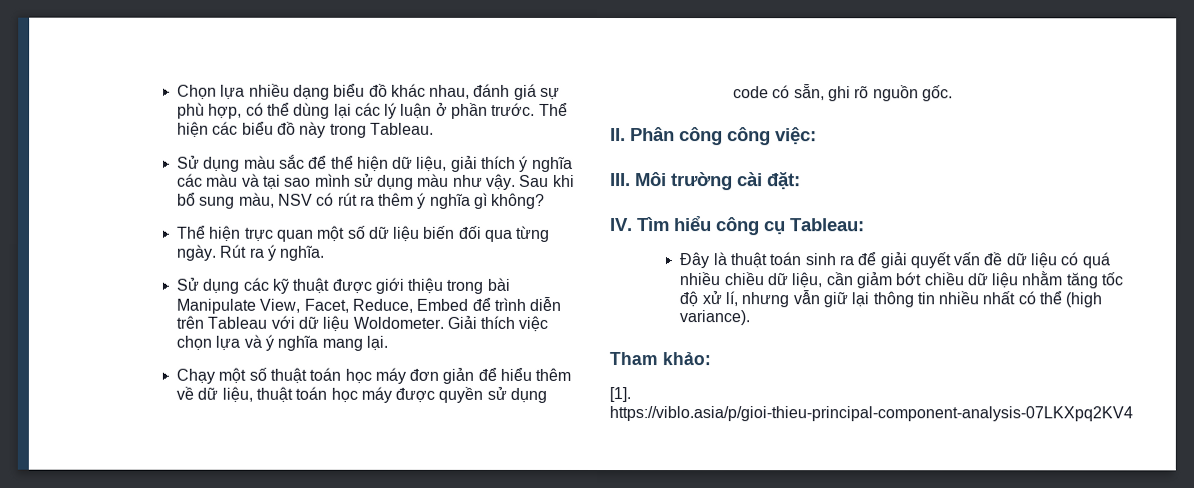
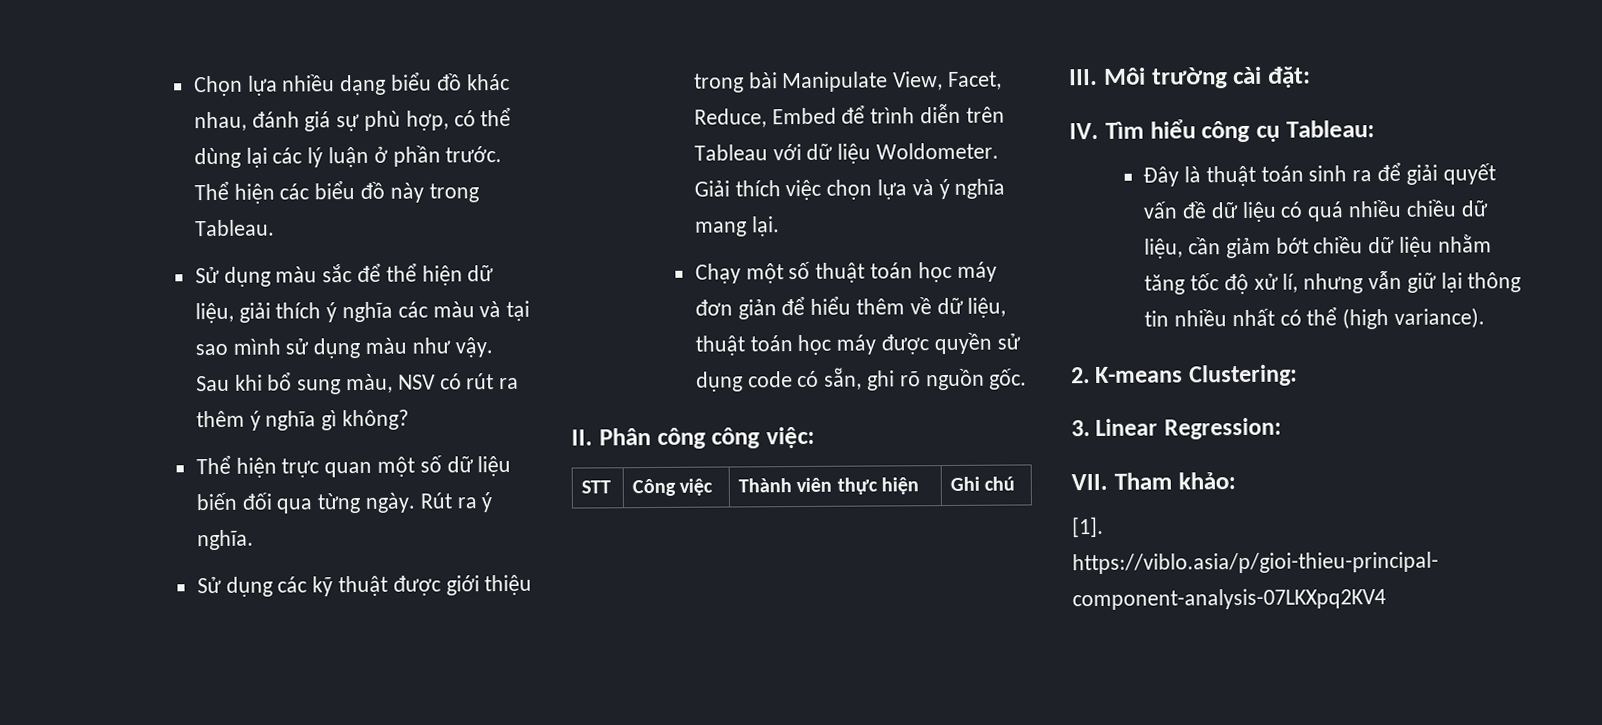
+ STT | Công việc | Thành viên thực hiện | Ghi chú
- Tham khảo:
+ 2. K-means Clustering:
+ 3. Linear Regression:
+ VII. Tham khảo:

